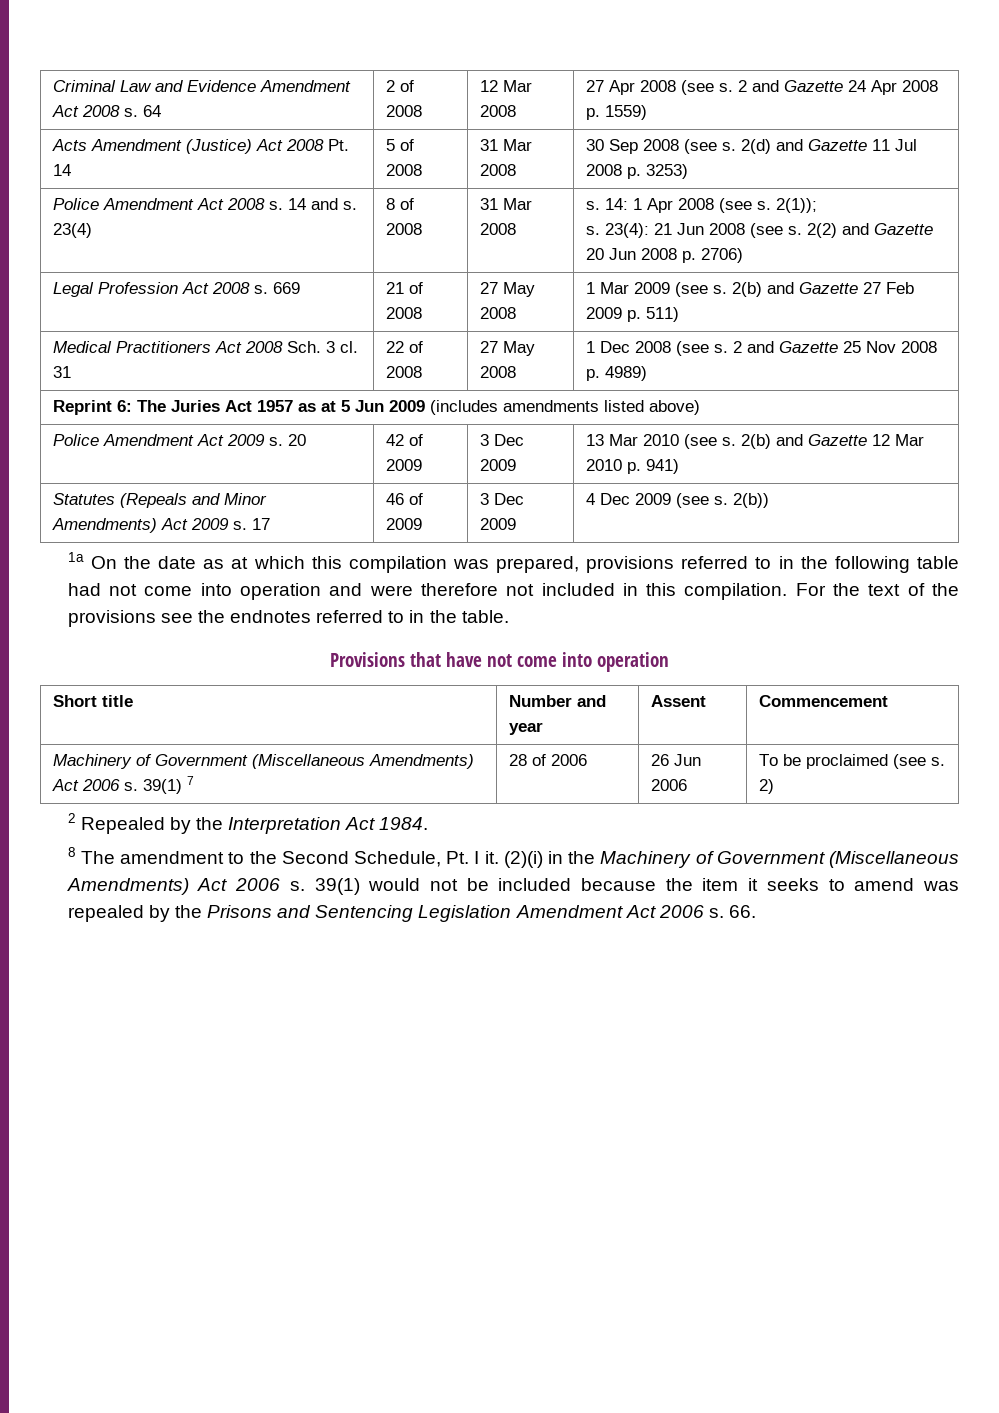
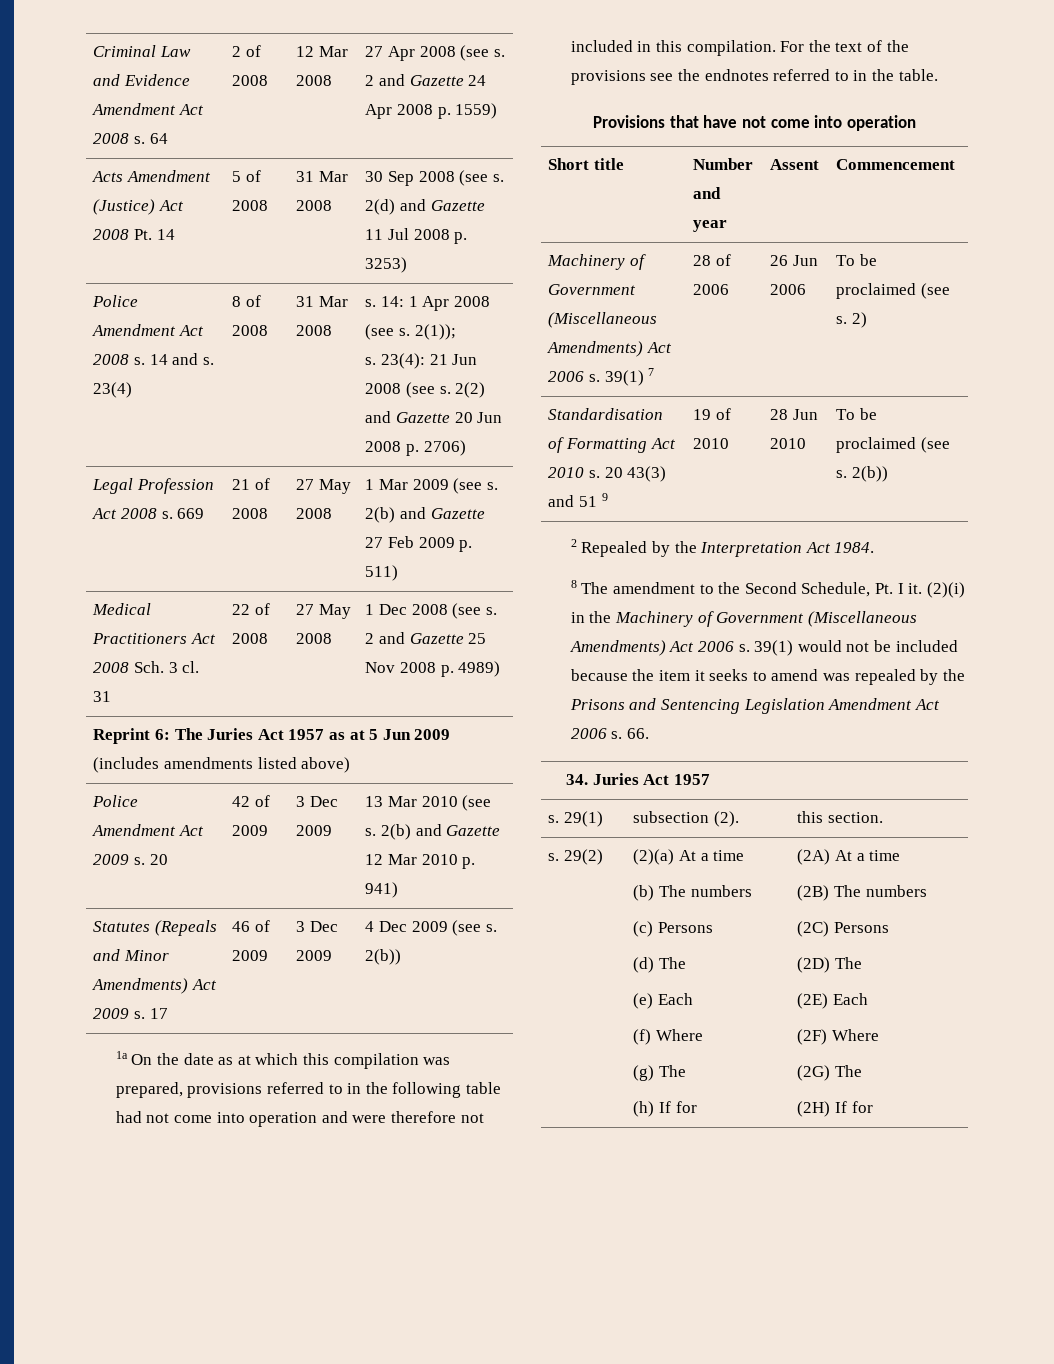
+ Standardisation of Formatting Act 2010 s. 20 43(3) and 51 9 | 19 of 2010 | 28 Jun 2010 | To be proclaimed (see s. 2(b))
+ 34. Juries Act 1957
+ s. 29(1) | subsection (2). | this section.
+ s. 29(2) | (2)(a) At a time
+ (b) The numbers
+ (c) Persons
+ (d) The
+ (e) Each
+ (f) Where
+ (g) The
+ (h) If for | (2A) At a time
+ (2B) The numbers
+ (2C) Persons
+ (2D) The
+ (2E) Each
+ (2F) Where
+ (2G) The
+ (2H) If for

